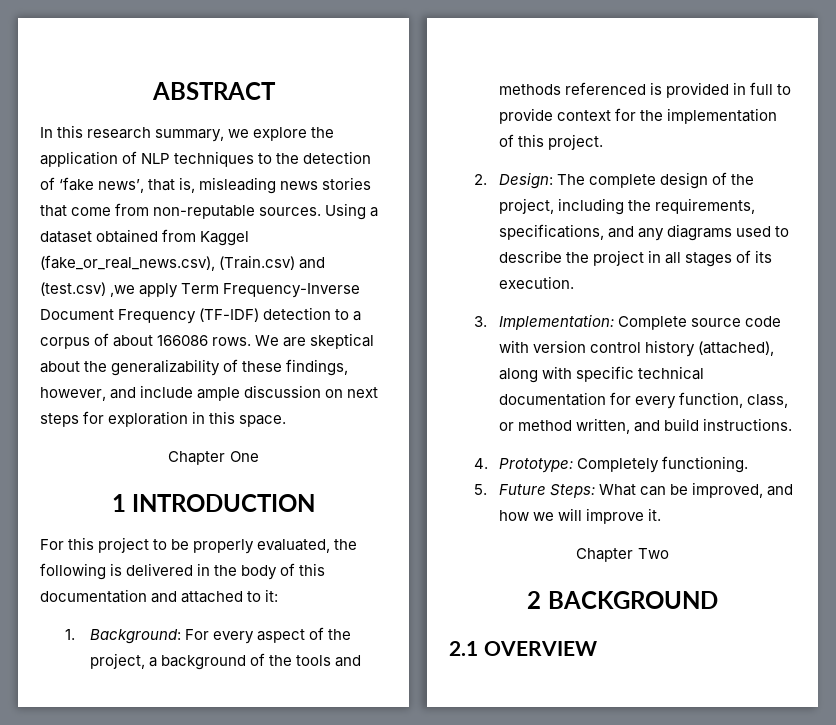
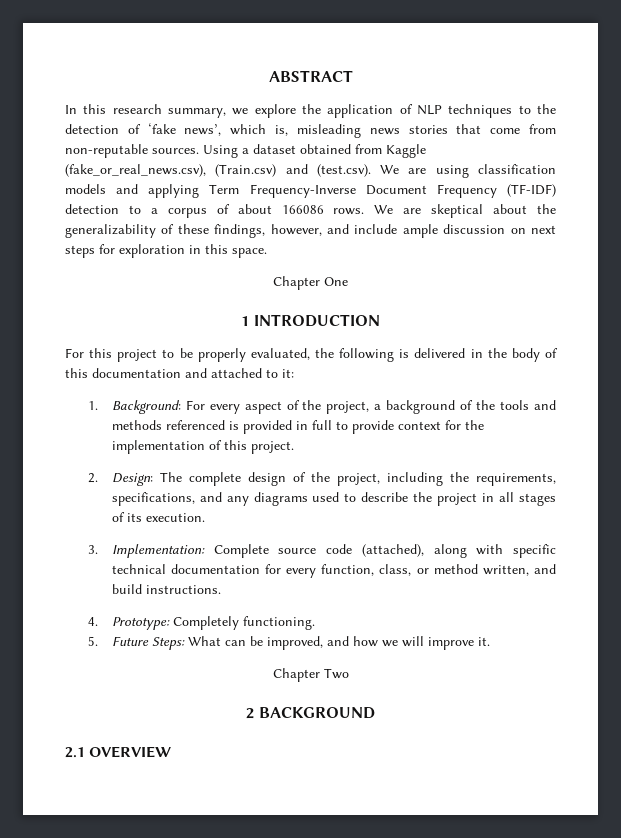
- In this research summary, we explore the application of NLP techniques to the detection of ‘fake news’, that is, misleading news stories that come from non-reputable sources.
+ In this research summary, we explore the application of NLP techniques to the detection of ‘fake news’, which is, misleading news stories that come from non-reputable sources.
- Using a dataset obtained from Kaggel (fake_or_real_news.csv), (Train.csv) and (test.csv) ,we apply Term Frequency-Inverse Document Frequency (TF-IDF) detection to a corpus of about 166086 rows.
+ Using a dataset obtained from Kaggle (fake_or_real_news.csv), (Train.csv) and (test.csv). We are using classification models and applying Term Frequency-Inverse Document Frequency (TF-IDF) detection to a corpus of about 166086 rows.
- 3. Implementation: Complete source code with version control history (attached), along with specific technical documentation for every function, class, or method written, and build instructions.
+ 3. Implementation: Complete source code (attached), along with specific technical documentation for every function, class, or method written, and build instructions.

